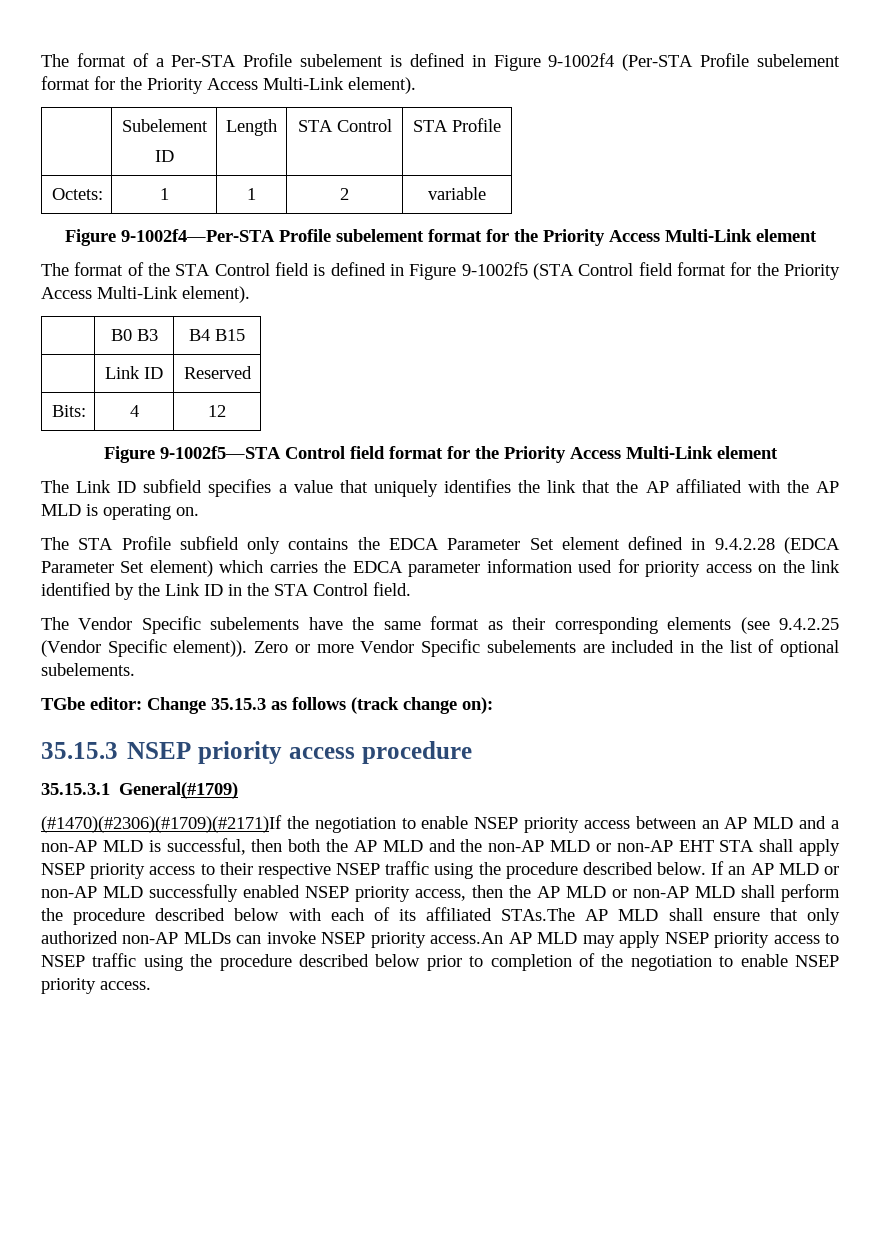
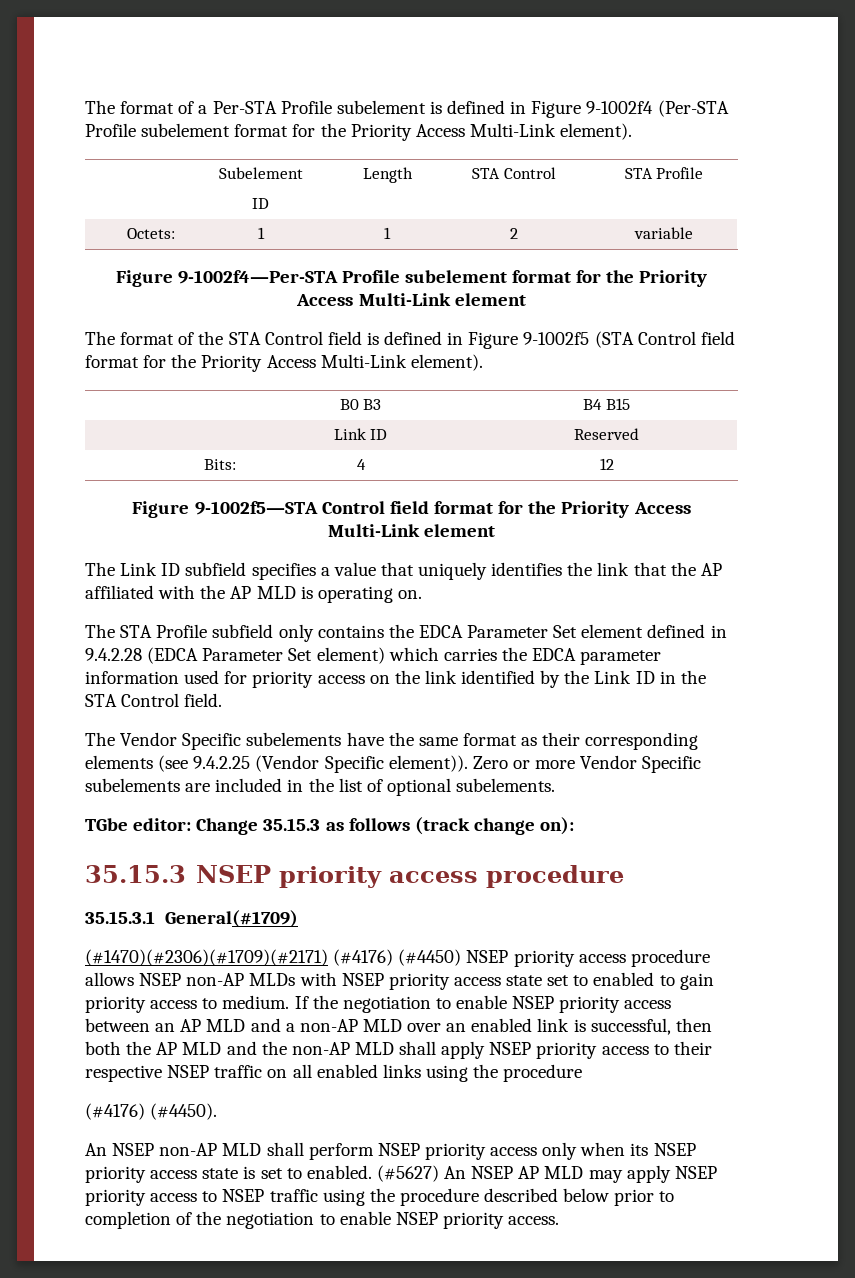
- (#1470)(#2306)(#1709)(#2171)If the negotiation to enable NSEP priority access between an AP MLD and a non-AP MLD is successful, then both the AP MLD and the non-AP MLD or non-AP EHT STA shall apply NSEP priority access to their respective NSEP traffic using the procedure described below. If an AP MLD or non-AP MLD successfully enabled NSEP priority access, then the AP MLD or non-AP MLD shall perform the procedure described below with each of its affiliated STAs.The AP MLD shall ensure that only authorized non-AP MLDs can invoke NSEP priority access.An AP MLD may apply NSEP priority access to NSEP traffic using the procedure described below prior to completion of the negotiation to enable NSEP priority access.
+ (#1470)(#2306)(#1709)(#2171) (#4176) (#4450) NSEP priority access procedure allows NSEP non-AP MLDs with NSEP priority access state set to enabled to gain priority access to medium. If the negotiation to enable NSEP priority access between an AP MLD and a non-AP MLD over an enabled link is successful, then both the AP MLD and the non-AP MLD shall apply NSEP priority access to their respective NSEP traffic on all enabled links using the procedure
+ (#4176) (#4450).
+ An NSEP non-AP MLD shall perform NSEP priority access only when its NSEP priority access state is set to enabled. (#5627) An NSEP AP MLD may apply NSEP priority access to NSEP traffic using the procedure described below prior to completion of the negotiation to enable NSEP priority access.

